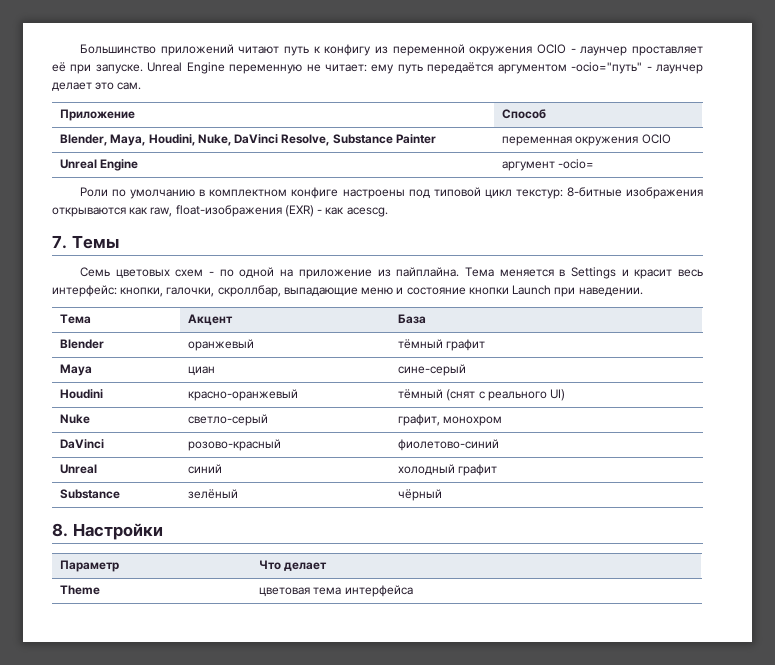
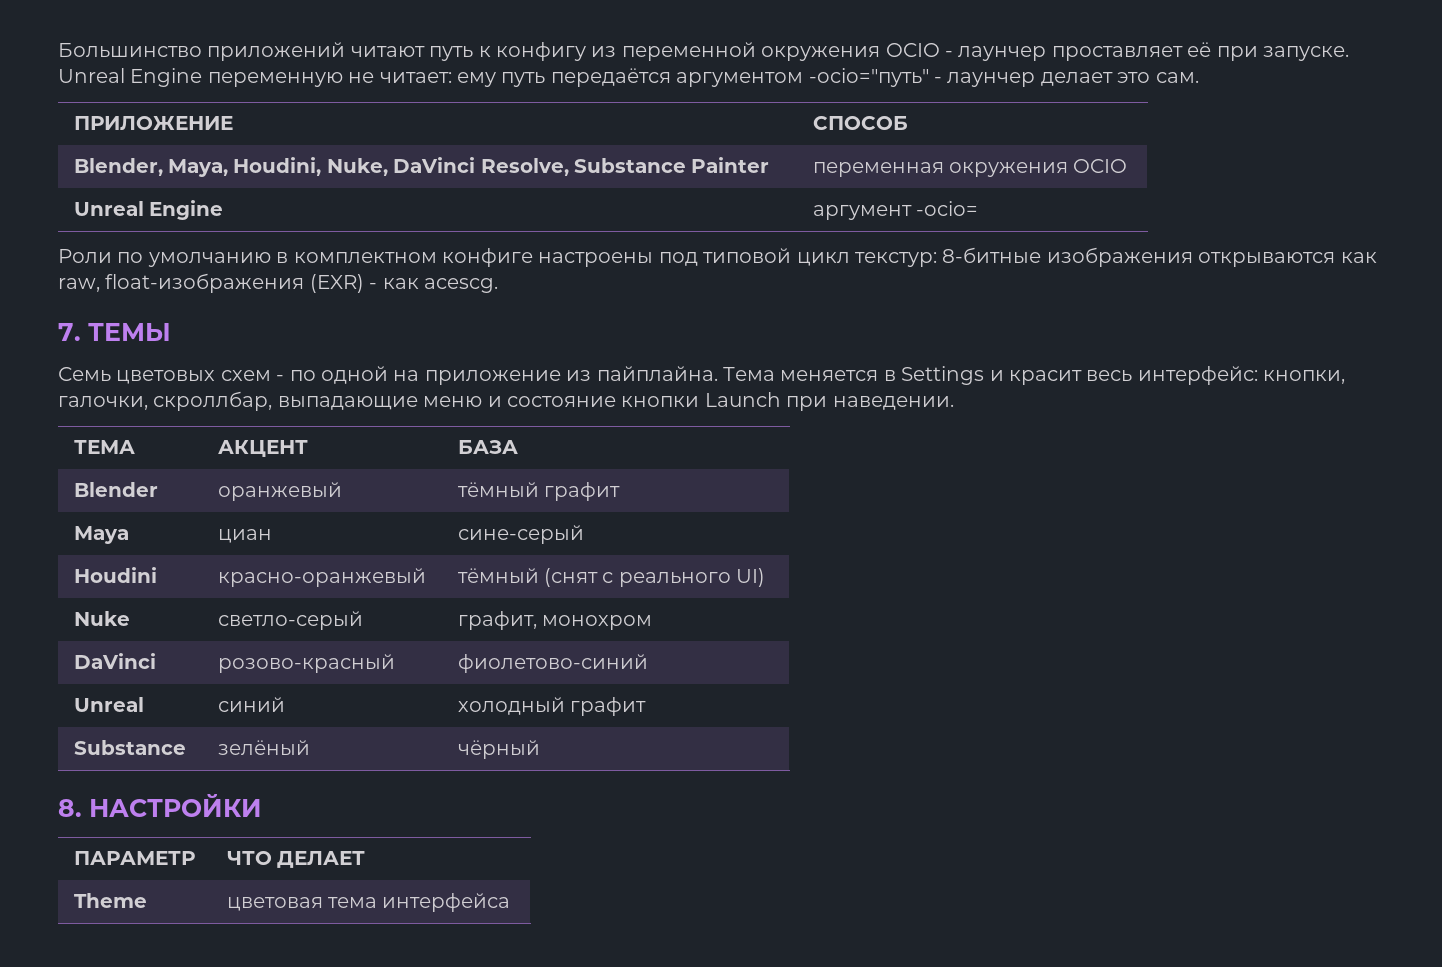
- Приложение | Способ
+ ПРИЛОЖЕНИЕ | СПОСОБ
- 7. Темы
+ 7. ТЕМЫ
- Тема | Акцент | База
+ ТЕМА | АКЦЕНТ | БАЗА
- 8. Настройки
- Параметр | Что делает
+ 8. НАСТРОЙКИ
+ ПАРАМЕТР | ЧТО ДЕЛАЕТ

